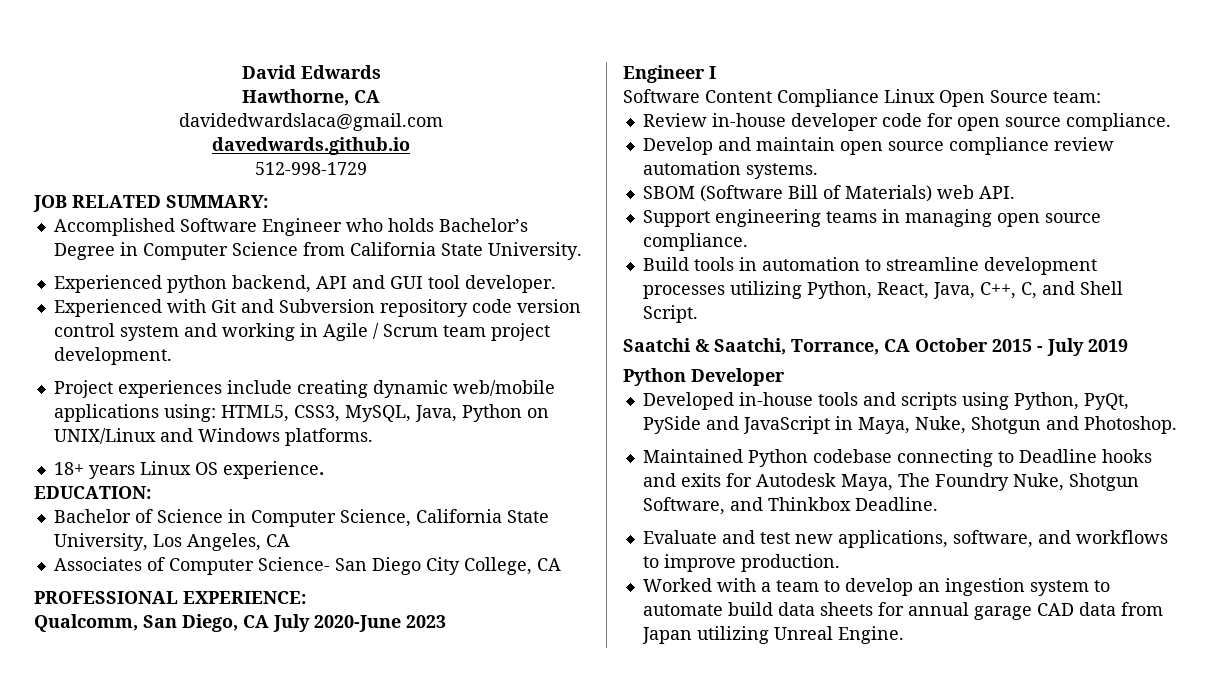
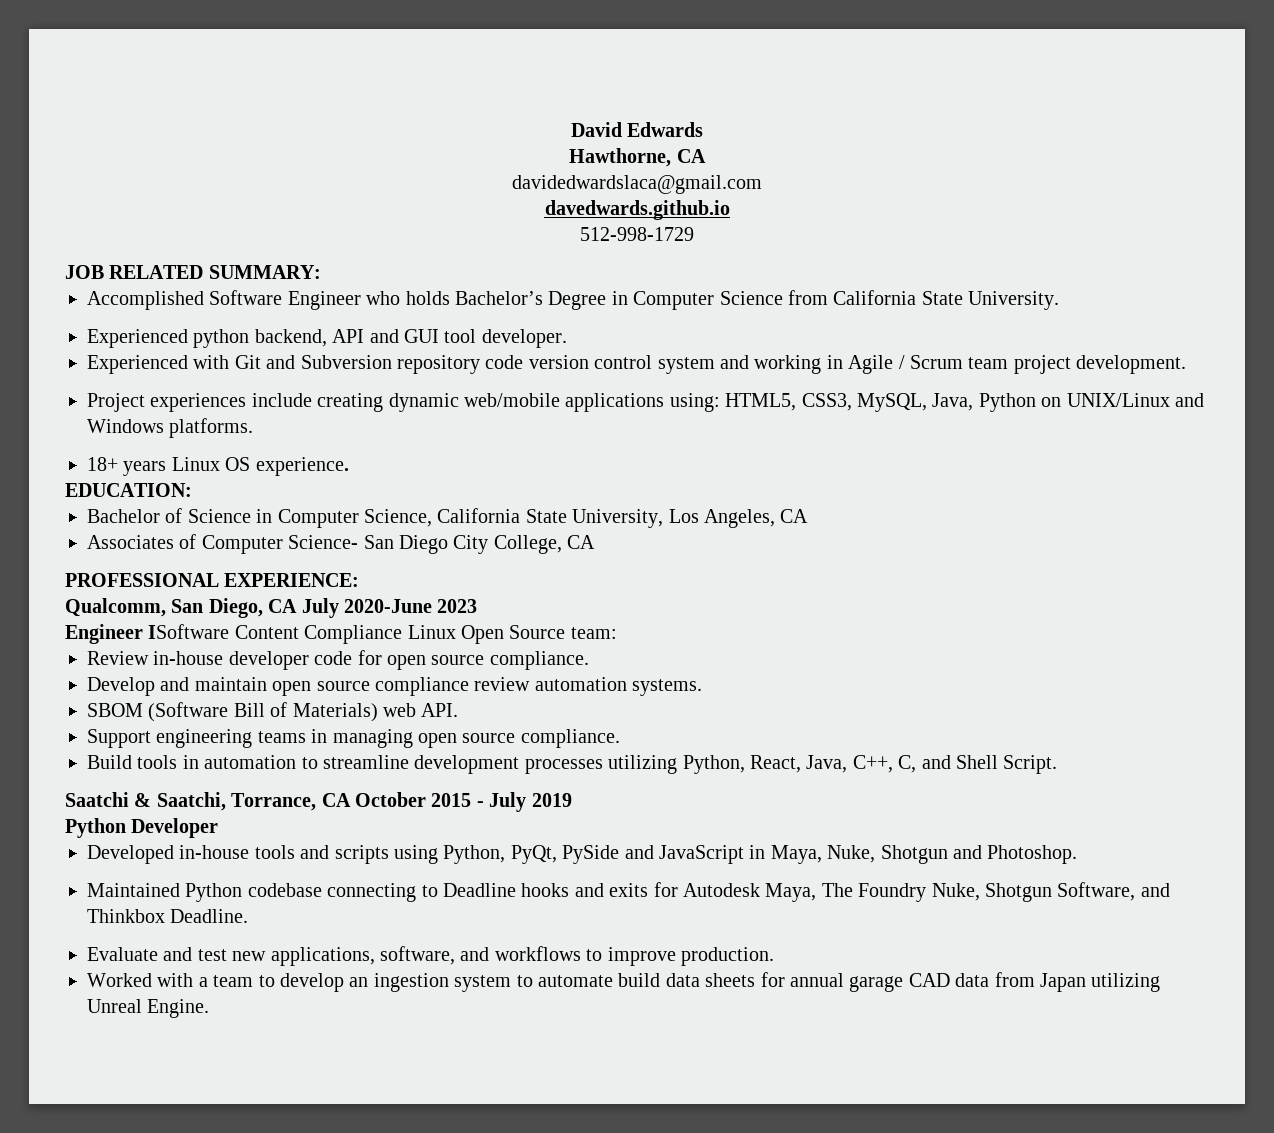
- Engineer I
- Software Content Compliance Linux Open Source team:
+ Engineer ISoftware Content Compliance Linux Open Source team:

